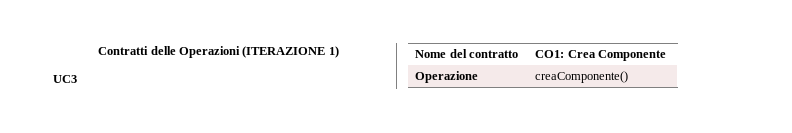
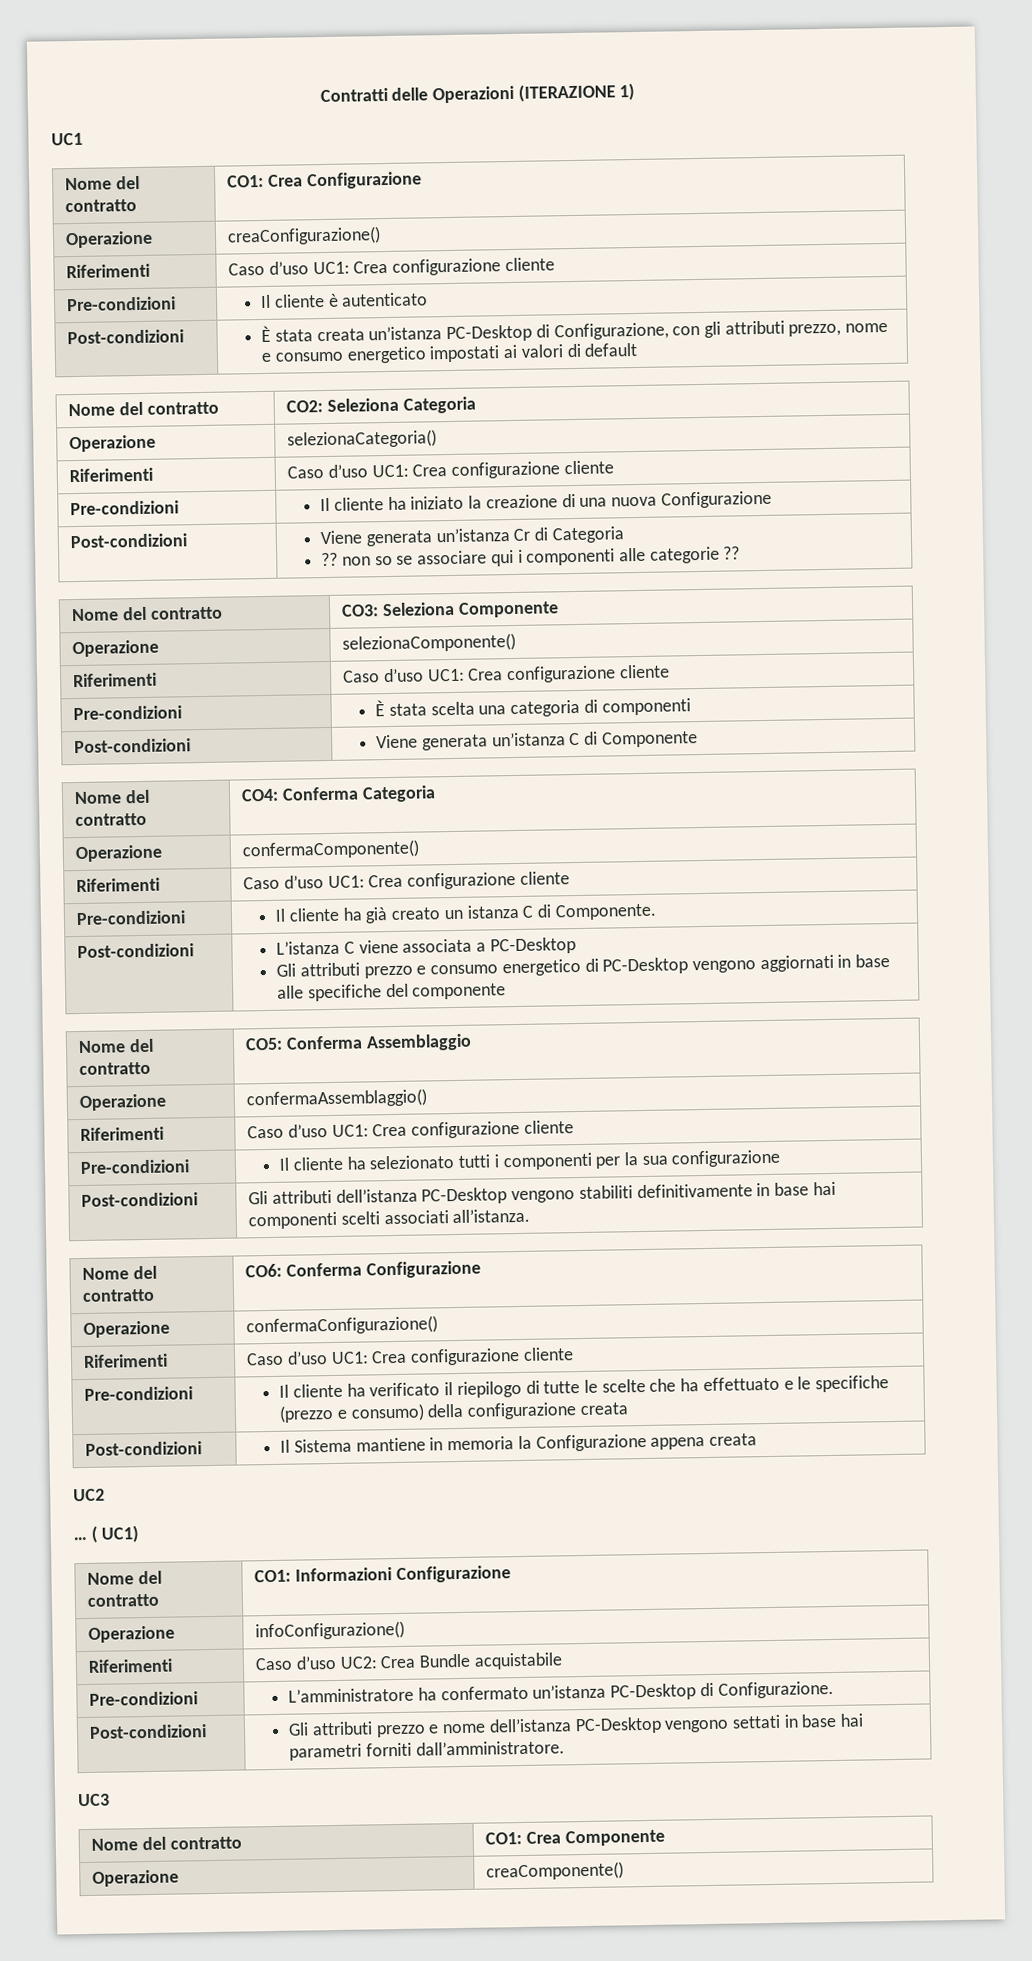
+ UC1
+ Nome del contratto | CO1: Crea Configurazione
+ Operazione | creaConfigurazione()
+ Riferimenti | Caso d’uso UC1: Crea configurazione cliente
+ Pre-condizioni | Il cliente è autenticato
+ Post-condizioni | È stata creata un’istanza PC-Desktop di Configurazione, con gli attributi prezzo, nome e consumo energetico impostati ai valori di default
+ Nome del contratto | CO2: Seleziona Categoria
+ Operazione | selezionaCategoria()
+ Riferimenti | Caso d’uso UC1: Crea configurazione cliente
+ Pre-condizioni | Il cliente ha iniziato la creazione di una nuova Configurazione
+ Post-condizioni | Viene generata un’istanza Cr di Categoria
+ ?? non so se associare qui i componenti alle categorie ??
+ Nome del contratto | CO3: Seleziona Componente
+ Operazione | selezionaComponente()
+ Riferimenti | Caso d’uso UC1: Crea configurazione cliente
+ Pre-condizioni | È stata scelta una categoria di componenti
+ Post-condizioni | Viene generata un’istanza C di Componente
+ Nome del contratto | CO4: Conferma Categoria
+ Operazione | confermaComponente()
+ Riferimenti | Caso d’uso UC1: Crea configurazione cliente
+ Pre-condizioni | Il cliente ha già creato un istanza C di Componente.
+ Post-condizioni | L’istanza C viene associata a PC-Desktop
+ Gli attributi prezzo e consumo energetico di PC-Desktop vengono aggiornati in base alle specifiche del componente
+ Nome del contratto | CO5: Conferma Assemblaggio
+ Operazione | confermaAssemblaggio()
+ Riferimenti | Caso d’uso UC1: Crea configurazione cliente
+ Pre-condizioni | Il cliente ha selezionato tutti i componenti per la sua configurazione
+ Post-condizioni | Gli attributi dell’istanza PC-Desktop vengono stabiliti definitivamente in base hai componenti scelti associati all’istanza.
+ Nome del contratto | CO6: Conferma Configurazione
+ Operazione | confermaConfigurazione()
+ Riferimenti | Caso d’uso UC1: Crea configurazione cliente
+ Pre-condizioni | Il cliente ha verificato il riepilogo di tutte le scelte che ha effettuato e le specifiche (prezzo e consumo) della configurazione creata
+ Post-condizioni | Il Sistema mantiene in memoria la Configurazione appena creata
+ UC2
+ … ( UC1)
+ Nome del contratto | CO1: Informazioni Configurazione
+ Operazione | infoConfigurazione()
+ Riferimenti | Caso d’uso UC2: Crea Bundle acquistabile
+ Pre-condizioni | L’amministratore ha confermato un’istanza PC-Desktop di Configurazione.
+ Post-condizioni | Gli attributi prezzo e nome dell’istanza PC-Desktop vengono settati in base hai parametri forniti dall’amministratore.

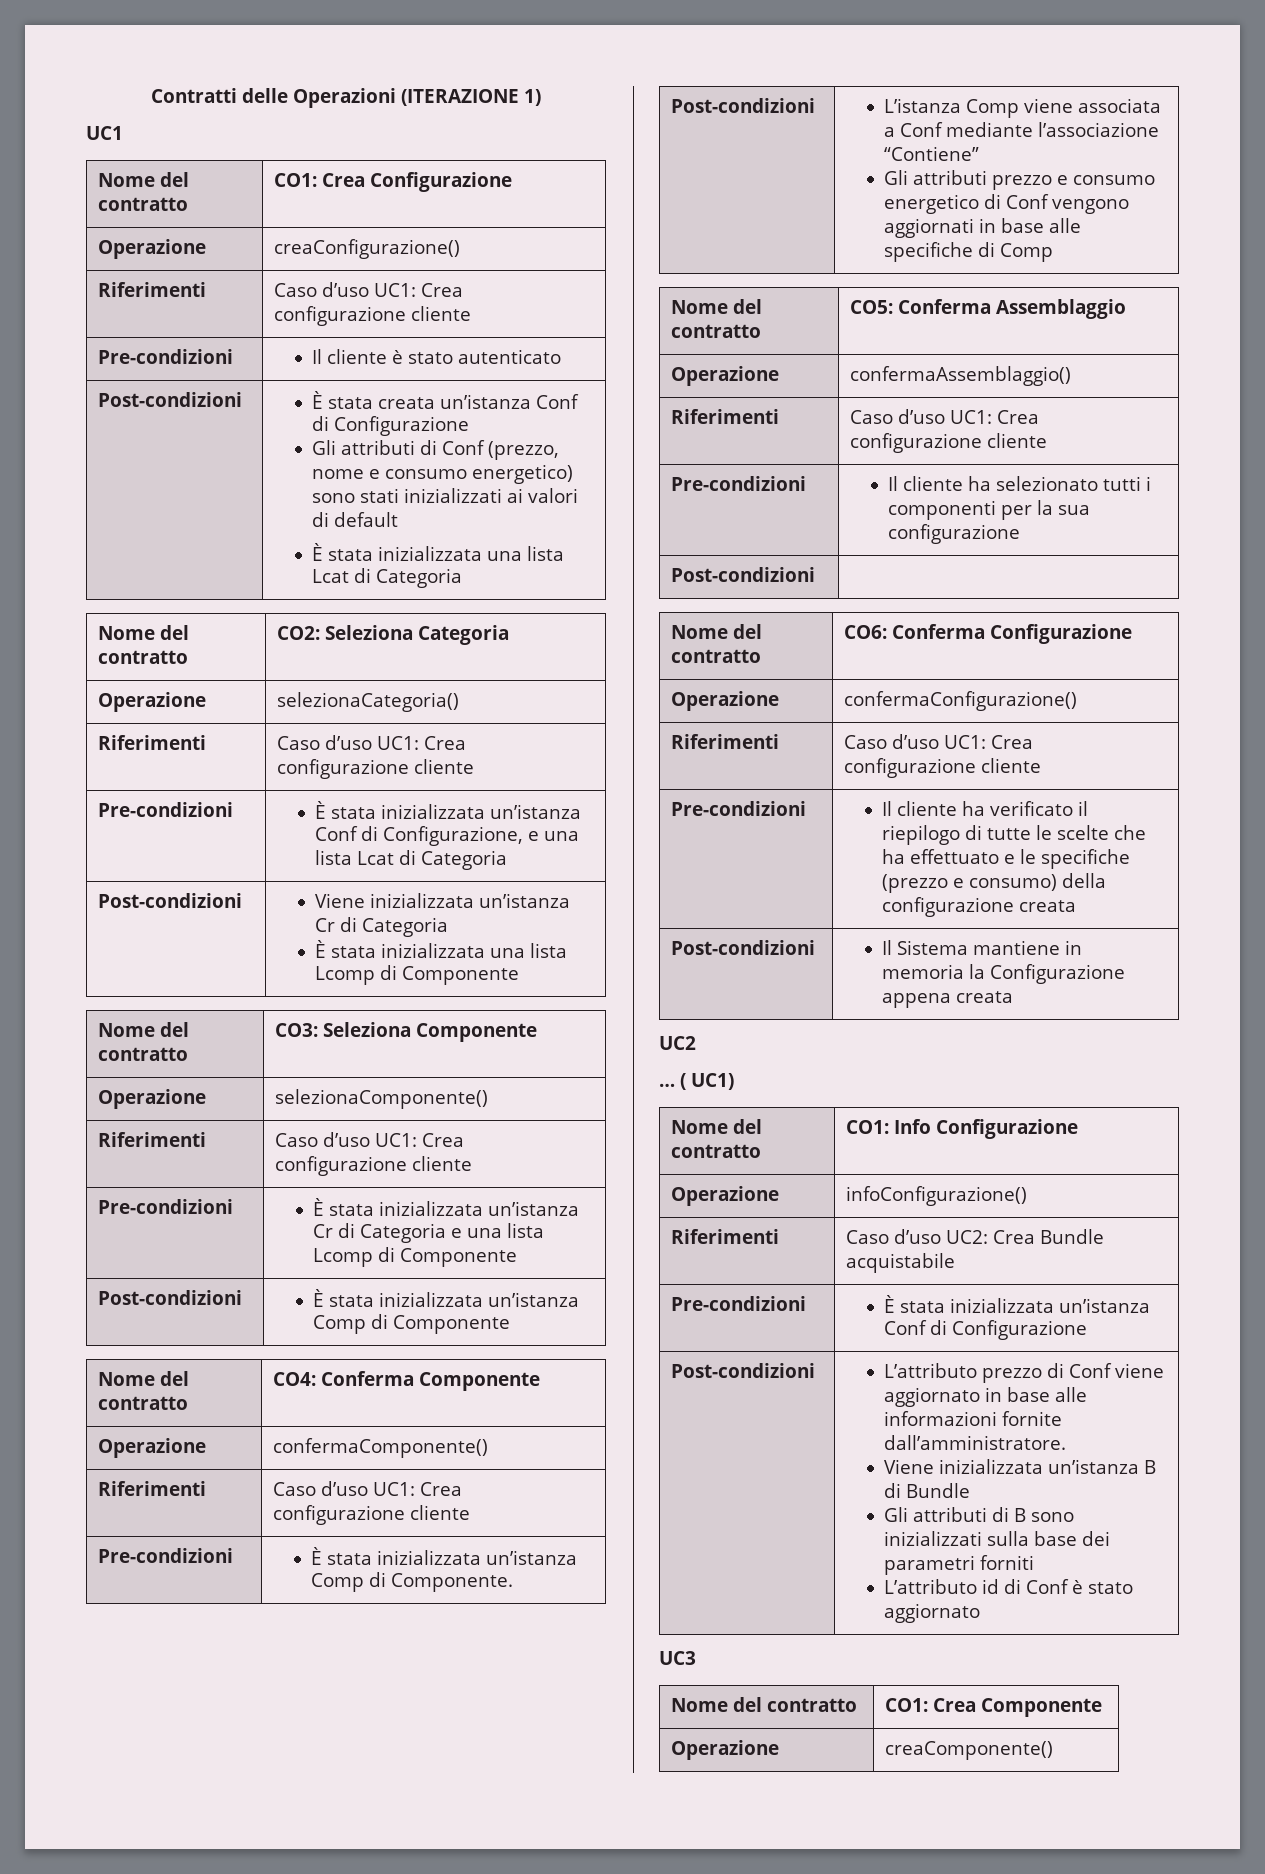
- Pre-condizioni | Il cliente è autenticato
+ Pre-condizioni | Il cliente è stato autenticato
- Post-condizioni | È stata creata un’istanza PC-Desktop di Configurazione, con gli attributi prezzo, nome e consumo energetico impostati ai valori di default
+ Post-condizioni | È stata creata un’istanza Conf di Configurazione
+ Gli attributi di Conf (prezzo, nome e consumo energetico) sono stati inizializzati ai valori di default
+ È stata inizializzata una lista Lcat di Categoria
- Pre-condizioni | Il cliente ha iniziato la creazione di una nuova Configurazione
- Post-condizioni | Viene generata un’istanza Cr di Categoria
- ?? non so se associare qui i componenti alle categorie ??
+ Pre-condizioni | È stata inizializzata un’istanza Conf di Configurazione, e una lista Lcat di Categoria
+ Post-condizioni | Viene inizializzata un’istanza Cr di Categoria
+ È stata inizializzata una lista Lcomp di Componente
- Pre-condizioni | È stata scelta una categoria di componenti
- Post-condizioni | Viene generata un’istanza C di Componente
+ Pre-condizioni | È stata inizializzata un’istanza Cr di Categoria e una lista Lcomp di Componente
+ Post-condizioni | È stata inizializzata un’istanza Comp di Componente
- Nome del contratto | CO4: Conferma Categoria
+ Nome del contratto | CO4: Conferma Componente
- Pre-condizioni | Il cliente ha già creato un istanza C di Componente.
+ Pre-condizioni | È stata inizializzata un’istanza Comp di Componente.
- Post-condizioni | L’istanza C viene associata a PC-Desktop
- Gli attributi prezzo e consumo energetico di PC-Desktop vengono aggiornati in base alle specifiche del componente
+ Post-condizioni | L’istanza Comp viene associata a Conf mediante l’associazione “Contiene”
+ Gli attributi prezzo e consumo energetico di Conf vengono aggiornati in base alle specifiche di Comp
  Pre-condizioni | Il cliente ha selezionato tutti i componenti per la sua configurazione
- Post-condizioni | Gli attributi dell’istanza PC-Desktop vengono stabiliti definitivamente in base hai componenti scelti associati all’istanza.
+ Post-condizioni |
- Nome del contratto | CO1: Informazioni Configurazione
+ Nome del contratto | CO1: Info Configurazione
- Pre-condizioni | L’amministratore ha confermato un’istanza PC-Desktop di Configurazione.
- Post-condizioni | Gli attributi prezzo e nome dell’istanza PC-Desktop vengono settati in base hai parametri forniti dall’amministratore.
+ Pre-condizioni | È stata inizializzata un’istanza Conf di Configurazione
+ Post-condizioni | L’attributo prezzo di Conf viene aggiornato in base alle informazioni fornite dall’amministratore.
+ Viene inizializzata un’istanza B di Bundle
+ Gli attributi di B sono inizializzati sulla base dei parametri forniti
+ L’attributo id di Conf è stato aggiornato

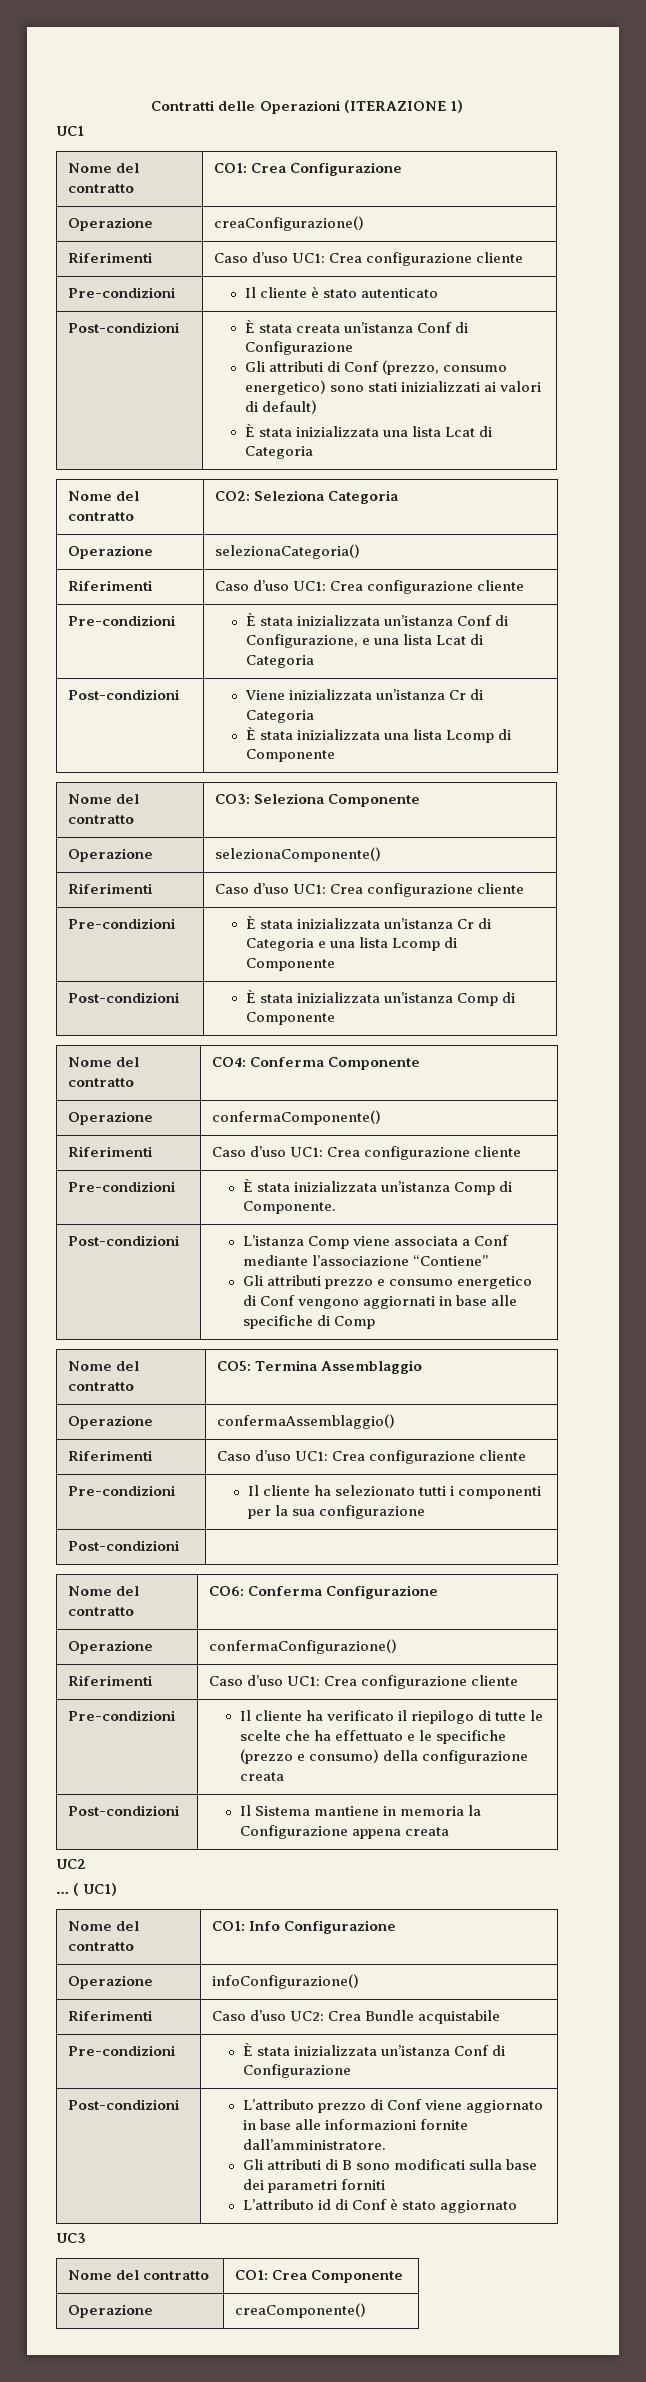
  Post-condizioni | È stata creata un’istanza Conf di Configurazione
- Gli attributi di Conf (prezzo, nome e consumo energetico) sono stati inizializzati ai valori di default
+ Gli attributi di Conf (prezzo, consumo energetico) sono stati inizializzati ai valori di default)
- Nome del contratto | CO5: Conferma Assemblaggio
+ Nome del contratto | CO5: Termina Assemblaggio
  Post-condizioni | L’attributo prezzo di Conf viene aggiornato in base alle informazioni fornite dall’amministratore.
- Viene inizializzata un’istanza B di Bundle
- Gli attributi di B sono inizializzati sulla base dei parametri forniti
+ Gli attributi di B sono modificati sulla base dei parametri forniti

